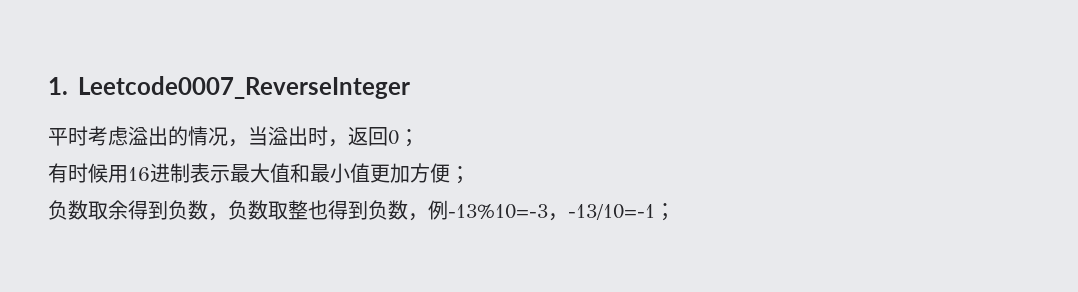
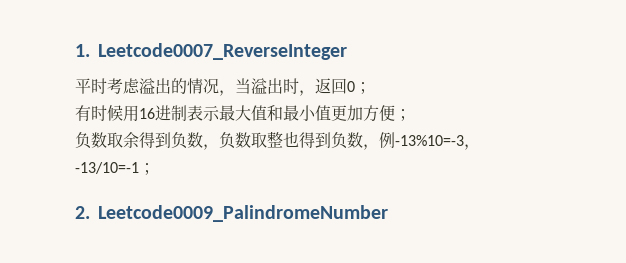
+ 2. Leetcode0009_PalindromeNumber

